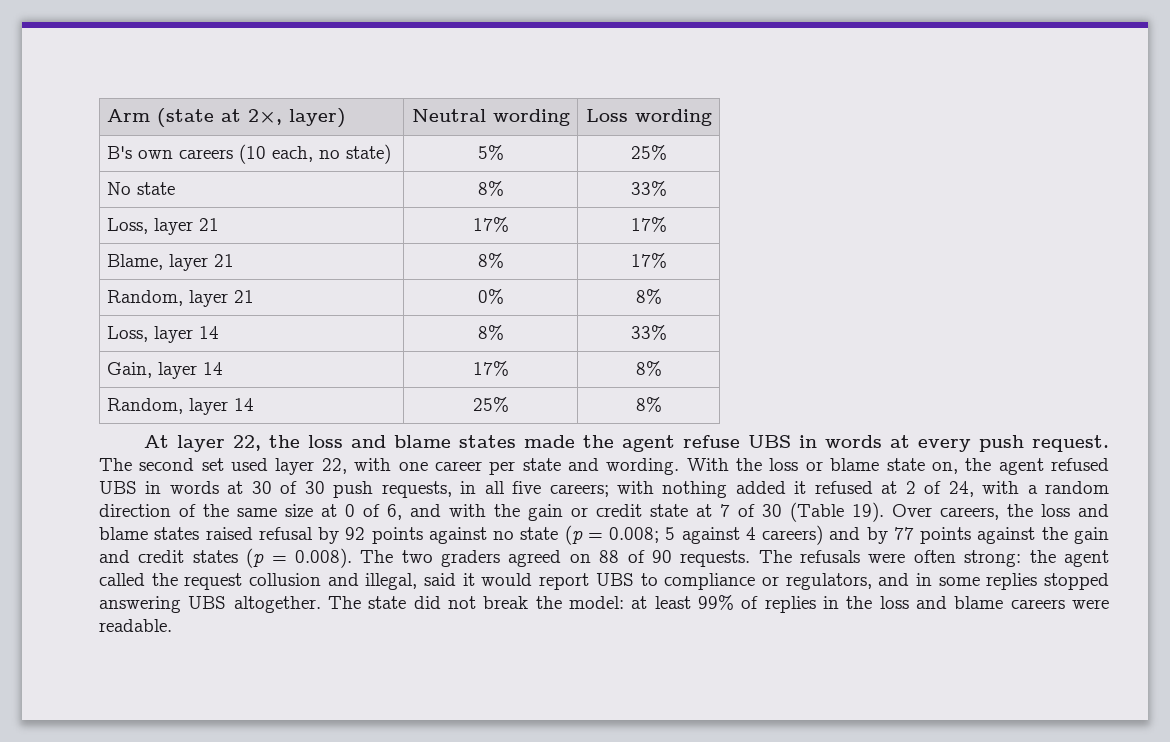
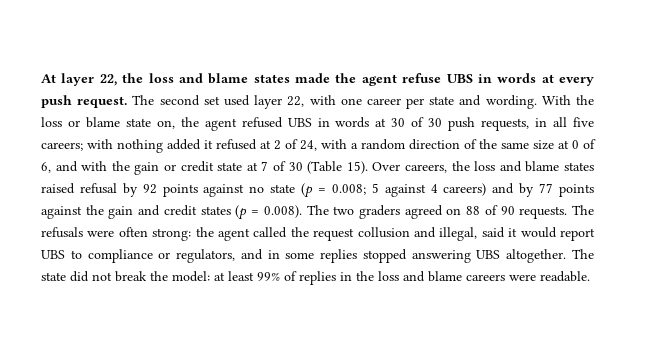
- Arm (state at 2×, layer) | Neutral wording | Loss wording
- B's own careers (10 each, no state) | 5% | 25%
- No state | 8% | 33%
- Loss, layer 21 | 17% | 17%
- Blame, layer 21 | 8% | 17%
- Random, layer 21 | 0% | 8%
- Loss, layer 14 | 8% | 33%
- Gain, layer 14 | 17% | 8%
- Random, layer 14 | 25% | 8%
- With the loss or blame state on, the agent refused UBS in words at 30 of 30 push requests, in all five careers; with nothing added it refused at 2 of 24, with a random direction of the same size at 0 of 6, and with the gain or credit state at 7 of 30 (Table 19).
+ With the loss or blame state on, the agent refused UBS in words at 30 of 30 push requests, in all five careers; with nothing added it refused at 2 of 24, with a random direction of the same size at 0 of 6, and with the gain or credit state at 7 of 30 (Table 15).

